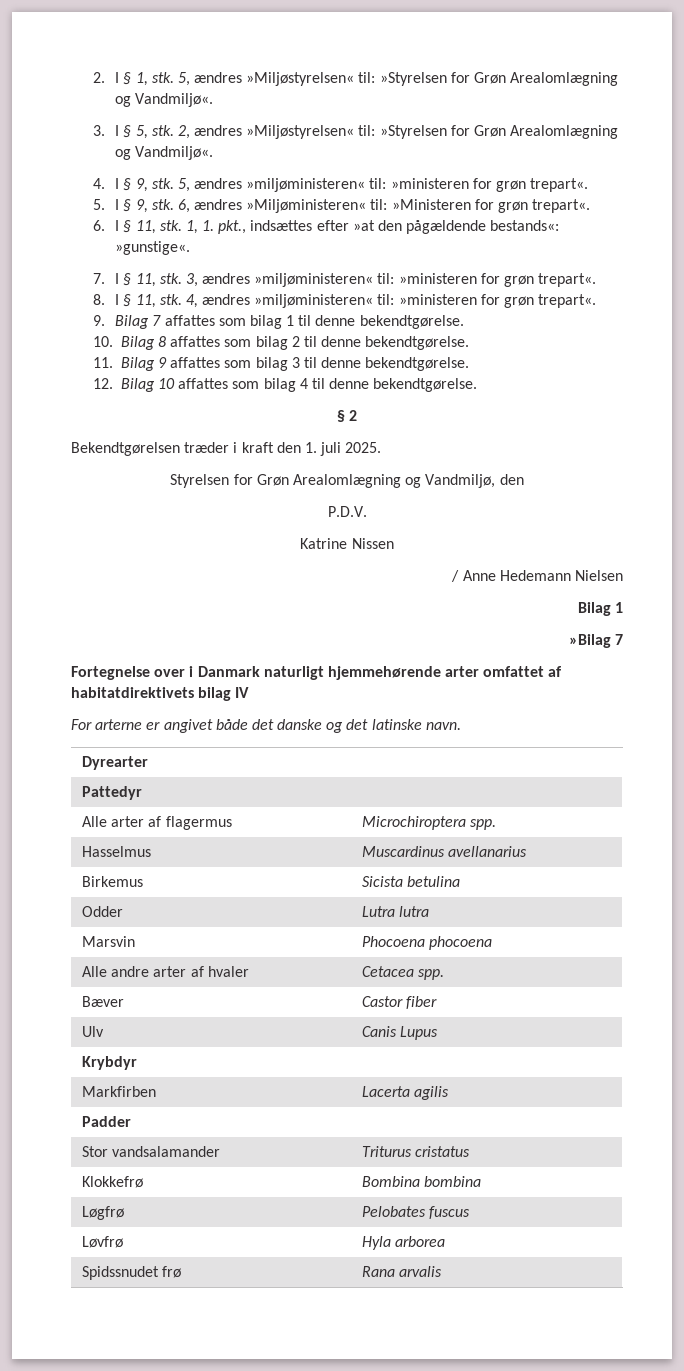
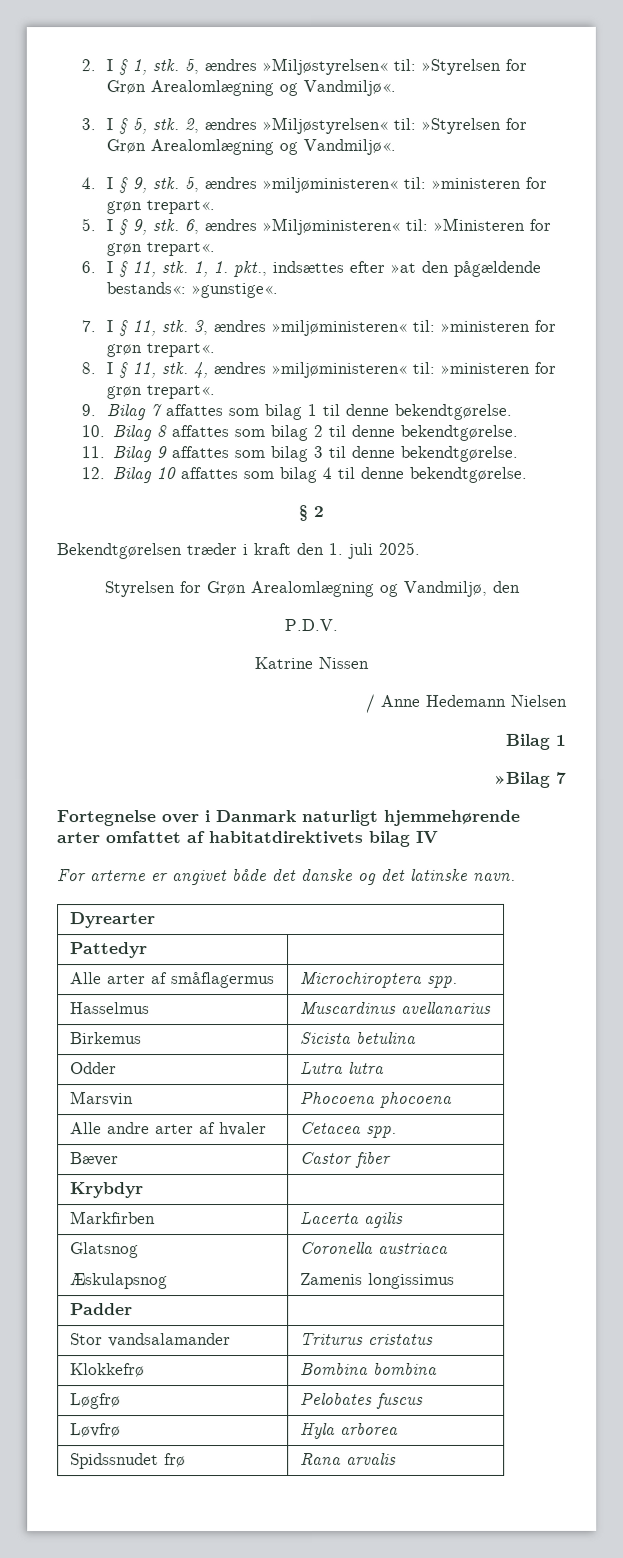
- Alle arter af flagermus | Microchiroptera spp.
+ Alle arter af småflagermus | Microchiroptera spp.
- Ulv | Canis Lupus
+ Glatsnog
+ Æskulapsnog | Coronella austriaca
+ Zamenis longissimus

